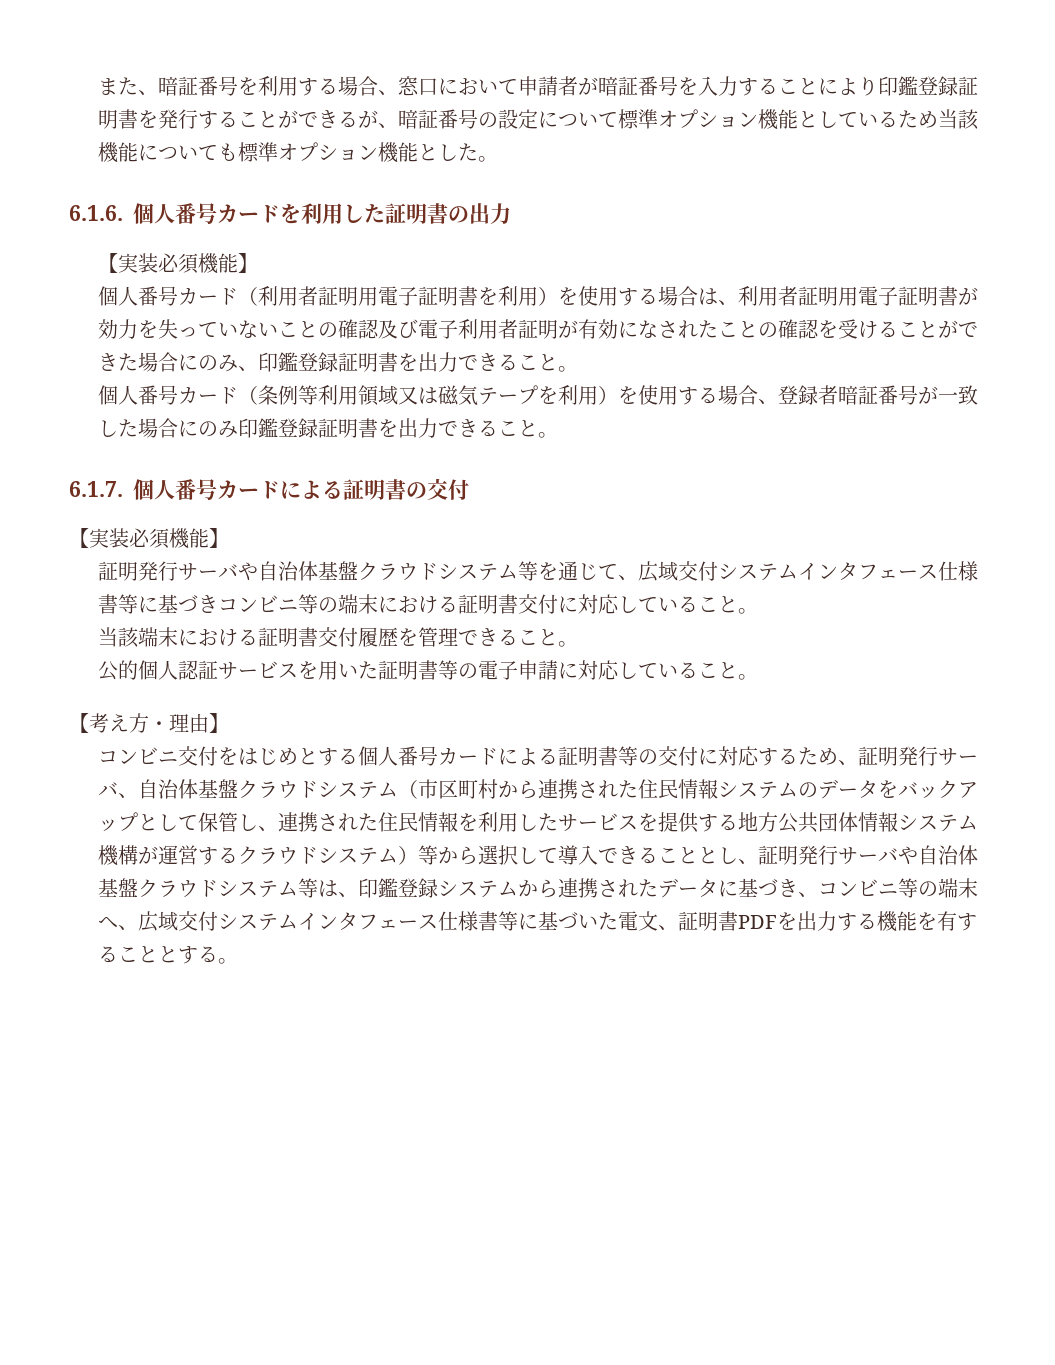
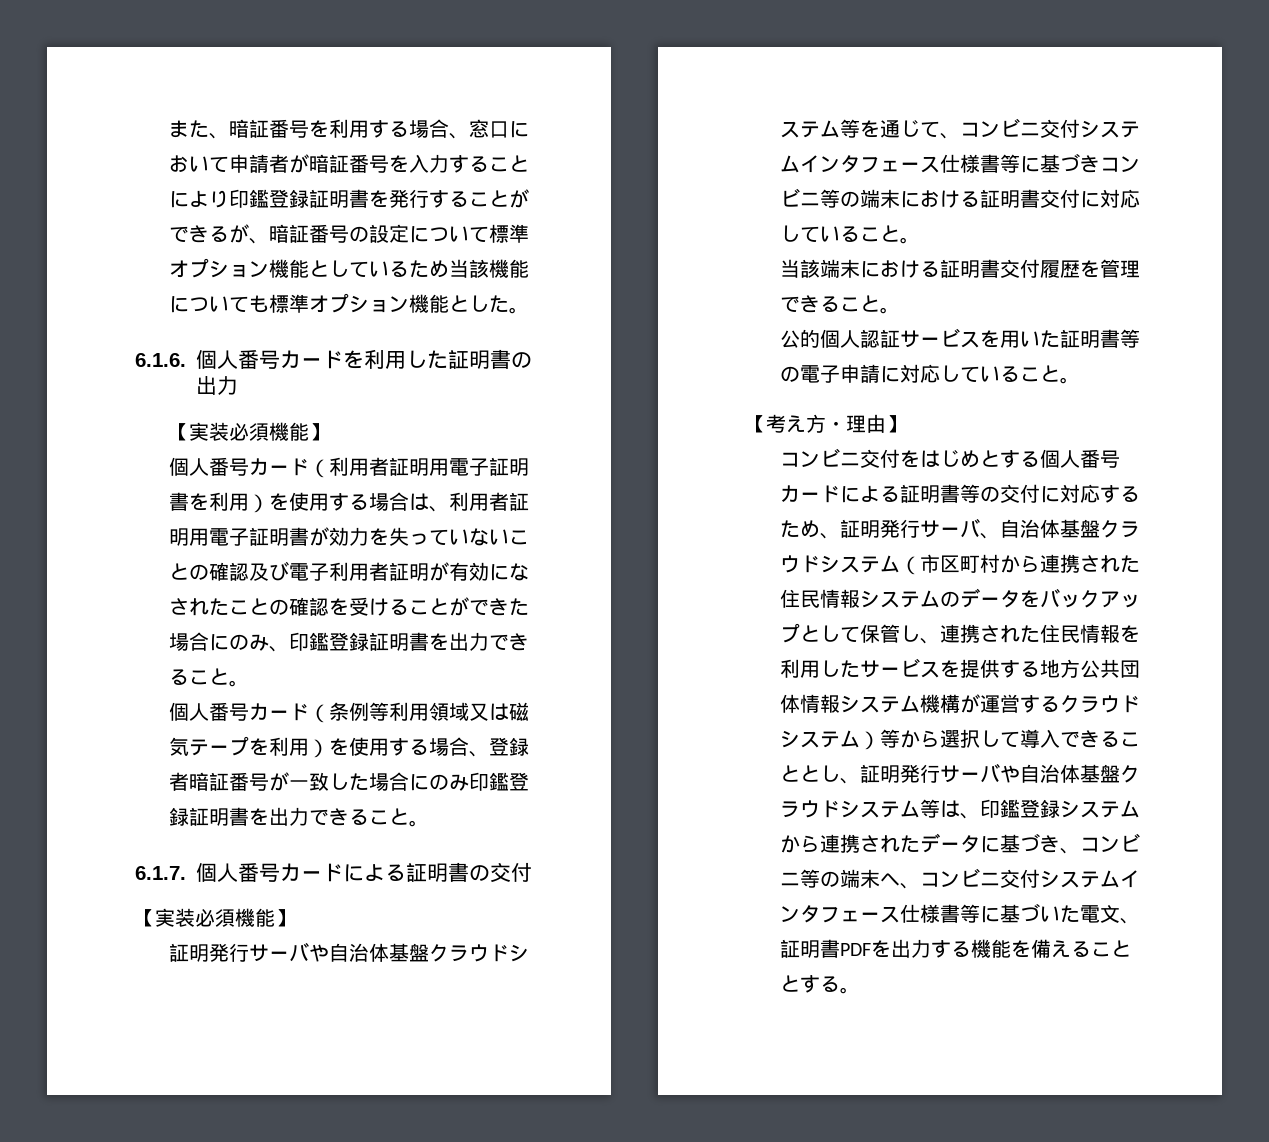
- 証明発行サーバや自治体基盤クラウドシステム等を通じて、広域交付システムインタフェース仕様書等に基づきコンビニ等の端末における証明書交付に対応していること。
+ 証明発行サーバや自治体基盤クラウドシステム等を通じて、コンビニ交付システムインタフェース仕様書等に基づきコンビニ等の端末における証明書交付に対応していること。
- コンビニ交付をはじめとする個人番号カードによる証明書等の交付に対応するため、証明発行サーバ、自治体基盤クラウドシステム（市区町村から連携された住民情報システムのデータをバックアップとして保管し、連携された住民情報を利用したサービスを提供する地方公共団体情報システム機構が運営するクラウドシステム）等から選択して導入できることとし、証明発行サーバや自治体基盤クラウドシステム等は、印鑑登録システムから連携されたデータに基づき、コンビニ等の端末へ、広域交付システムインタフェース仕様書等に基づいた電文、証明書PDFを出力する機能を有することとする。
+ コンビニ交付をはじめとする個人番号カードによる証明書等の交付に対応するため、証明発行サーバ、自治体基盤クラウドシステム（市区町村から連携された住民情報システムのデータをバックアップとして保管し、連携された住民情報を利用したサービスを提供する地方公共団体情報システム機構が運営するクラウドシステム）等から選択して導入できることとし、証明発行サーバや自治体基盤クラウドシステム等は、印鑑登録システムから連携されたデータに基づき、コンビニ等の端末へ、コンビニ交付システムインタフェース仕様書等に基づいた電文、証明書PDFを出力する機能を備えることとする。

